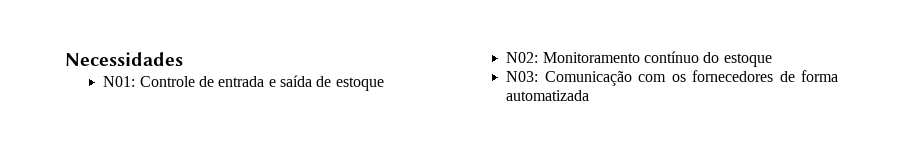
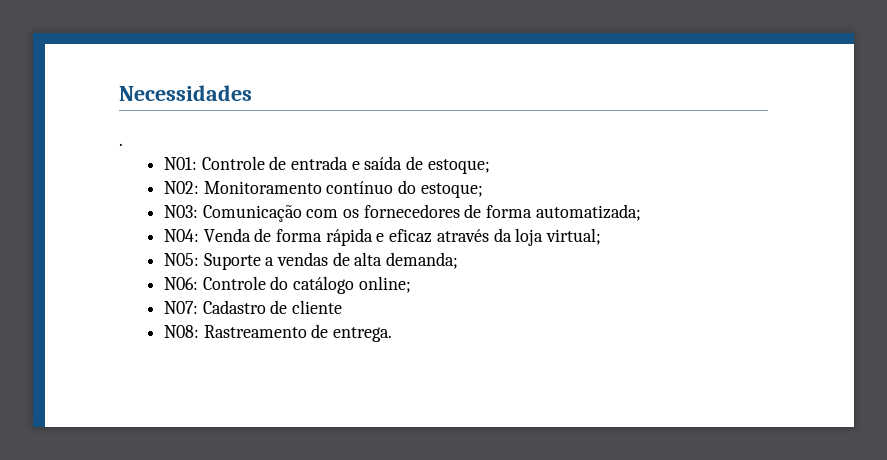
+ .
- N01: Controle de entrada e saída de estoque
+ N01: Controle de entrada e saída de estoque;
- N02: Monitoramento contínuo do estoque
+ N02: Monitoramento contínuo do estoque;
- N03: Comunicação com os fornecedores de forma automatizada
+ N03: Comunicação com os fornecedores de forma automatizada;
+ N04: Venda de forma rápida e eficaz através da loja virtual;
+ N05: Suporte a vendas de alta demanda;
+ N06: Controle do catálogo online;
+ N07: Cadastro de cliente
+ N08: Rastreamento de entrega.

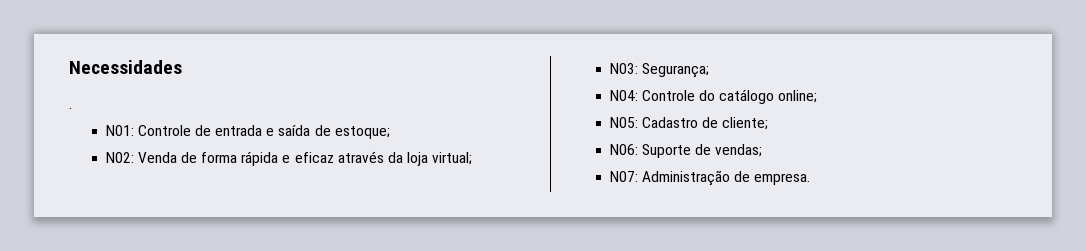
- N02: Monitoramento contínuo do estoque;
- N03: Comunicação com os fornecedores de forma automatizada;
- N04: Venda de forma rápida e eficaz através da loja virtual;
+ N02: Venda de forma rápida e eficaz através da loja virtual;
- N05: Suporte a vendas de alta demanda;
- N06: Controle do catálogo online;
+ N03: Segurança;
+ N04: Controle do catálogo online;
- N07: Cadastro de cliente
- N08: Rastreamento de entrega.
+ N05: Cadastro de cliente;
+ N06: Suporte de vendas;
+ N07: Administração de empresa.

